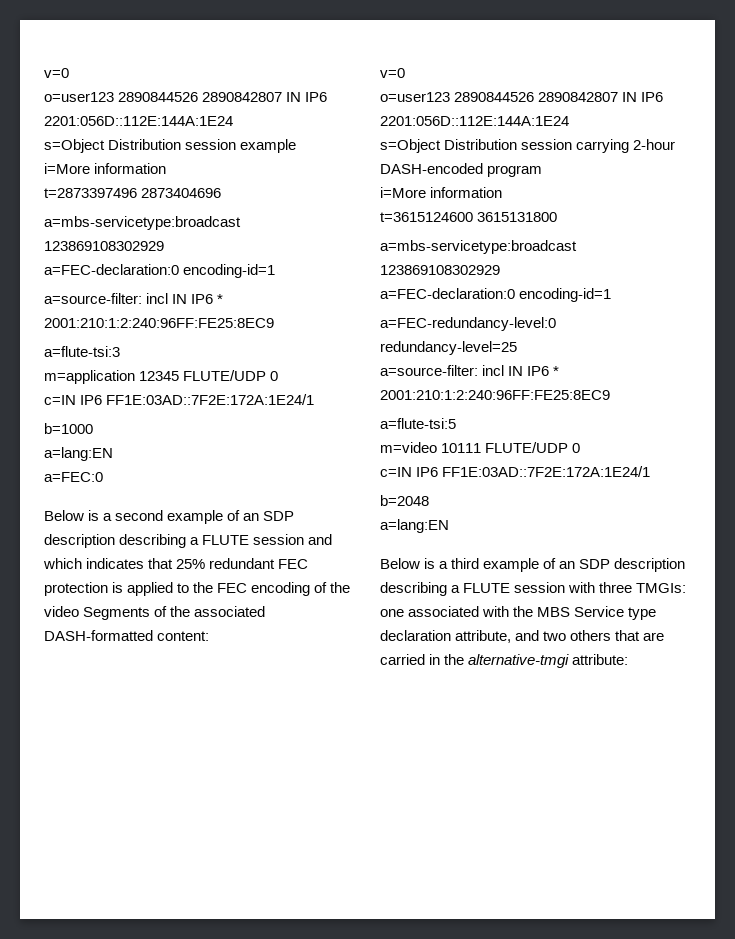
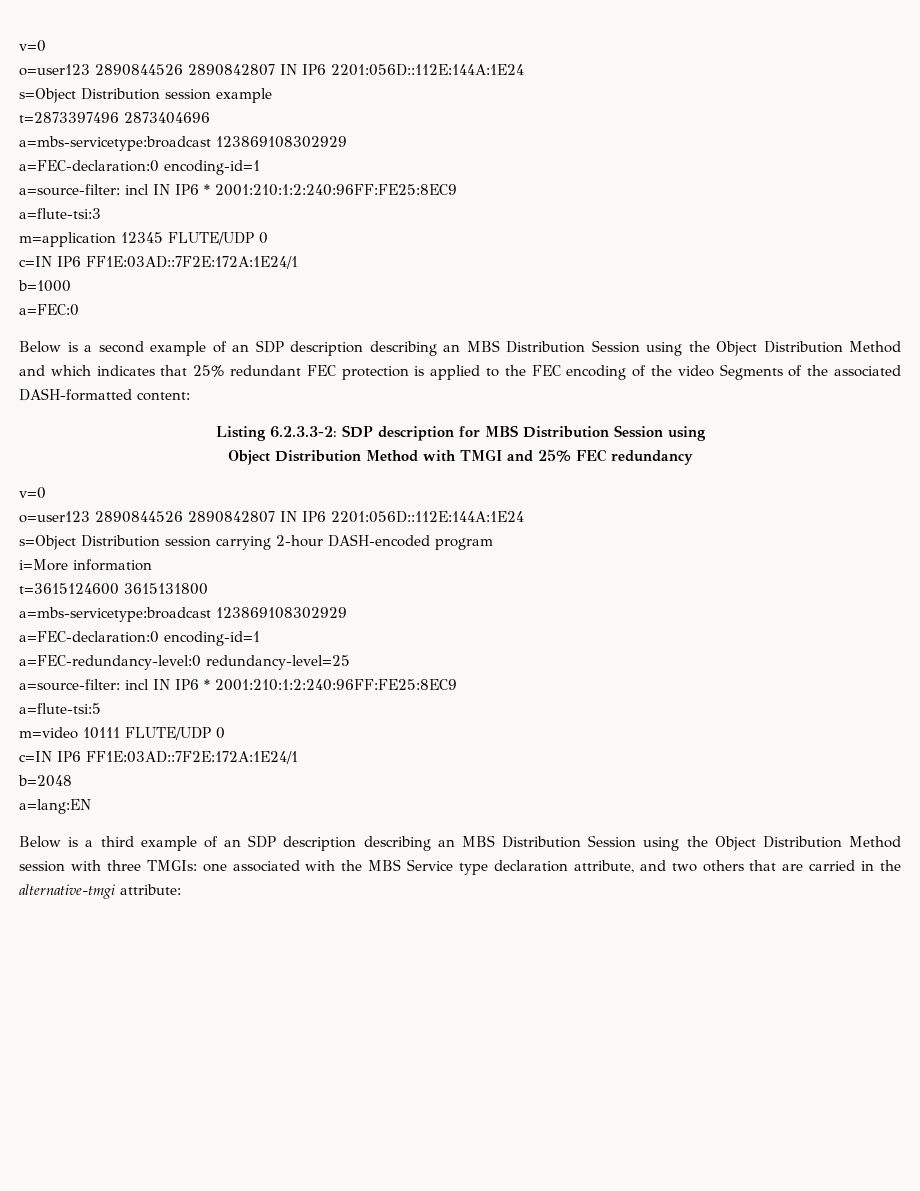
  s=Object Distribution session example
- i=More information
  b=1000
- a=lang:EN
- Below is a second example of an SDP description describing a FLUTE session and which indicates that 25% redundant FEC protection is applied to the FEC encoding of the video Segments of the associated DASH-formatted content:
+ Below is a second example of an SDP description describing an MBS Distribution Session using the Object Distribution Method and which indicates that 25% redundant FEC protection is applied to the FEC encoding of the video Segments of the associated DASH-formatted content:
+ Listing 6.2.3.3-2: SDP description for MBS Distribution Session using
+ Object Distribution Method with TMGI and 25% FEC redundancy
- Below is a third example of an SDP description describing a FLUTE session with three TMGIs: one associated with the MBS Service type declaration attribute, and two others that are carried in the alternative-tmgi attribute:
+ Below is a third example of an SDP description describing an MBS Distribution Session using the Object Distribution Method session with three TMGIs: one associated with the MBS Service type declaration attribute, and two others that are carried in the alternative-tmgi attribute:

